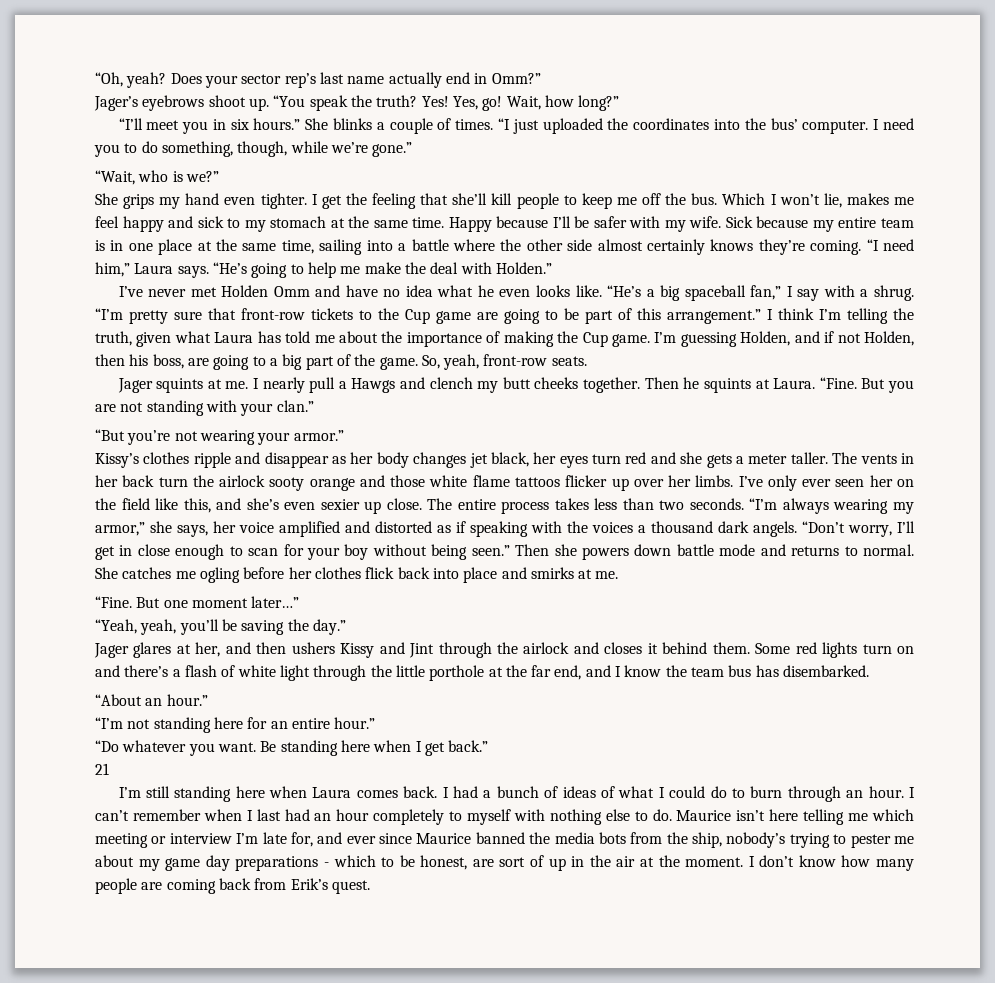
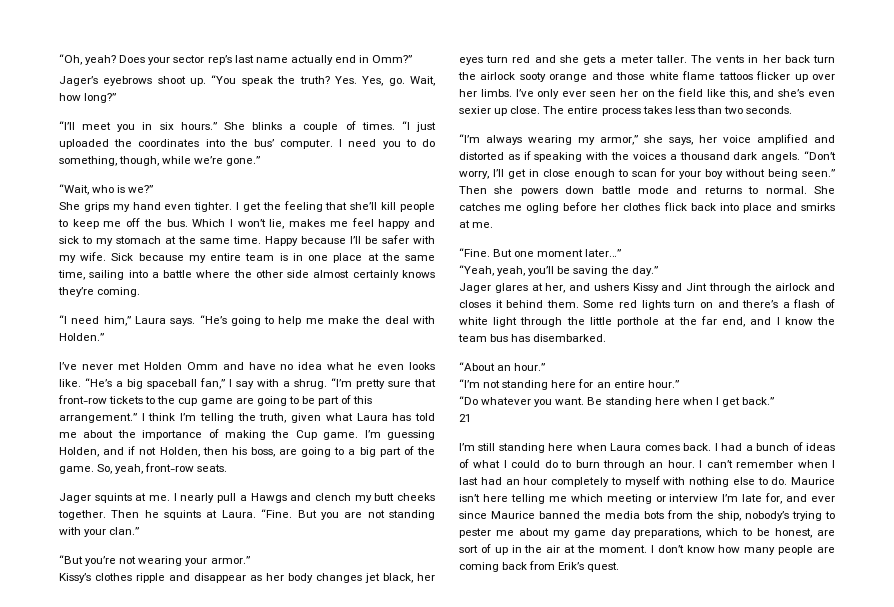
- Yes! Yes, go!
+ Yes. Yes, go.
- Sick because my entire team is in one place at the same time, sailing into a battle where the other side almost certainly knows they’re coming. “I need him,” Laura says.
+ Sick because my entire team is in one place at the same time, sailing into a battle where the other side almost certainly knows they’re coming.
+ “I need him,” Laura says.
- “I’m pretty sure that front-row tickets to the Cup game are going to be part of this arrangement.”
+ “I’m pretty sure that front-row tickets to the cup game are going to be part of this arrangement.”
- The entire process takes less than two seconds. “I’m always wearing my armor,” she says, her voice amplified and distorted as if speaking with the voices a thousand dark angels.
+ The entire process takes less than two seconds.
+ “I’m always wearing my armor,” she says, her voice amplified and distorted as if speaking with the voices a thousand dark angels.
- Jager glares at her, and then ushers Kissy and Jint through the airlock and closes it behind them.
+ Jager glares at her, and ushers Kissy and Jint through the airlock and closes it behind them.
- Maurice isn’t here telling me which meeting or interview I’m late for, and ever since Maurice banned the media bots from the ship, nobody’s trying to pester me about my game day preparations - which to be honest, are sort of up in the air at the moment.
+ Maurice isn’t here telling me which meeting or interview I’m late for, and ever since Maurice banned the media bots from the ship, nobody’s trying to pester me about my game day preparations, which to be honest, are sort of up in the air at the moment.

